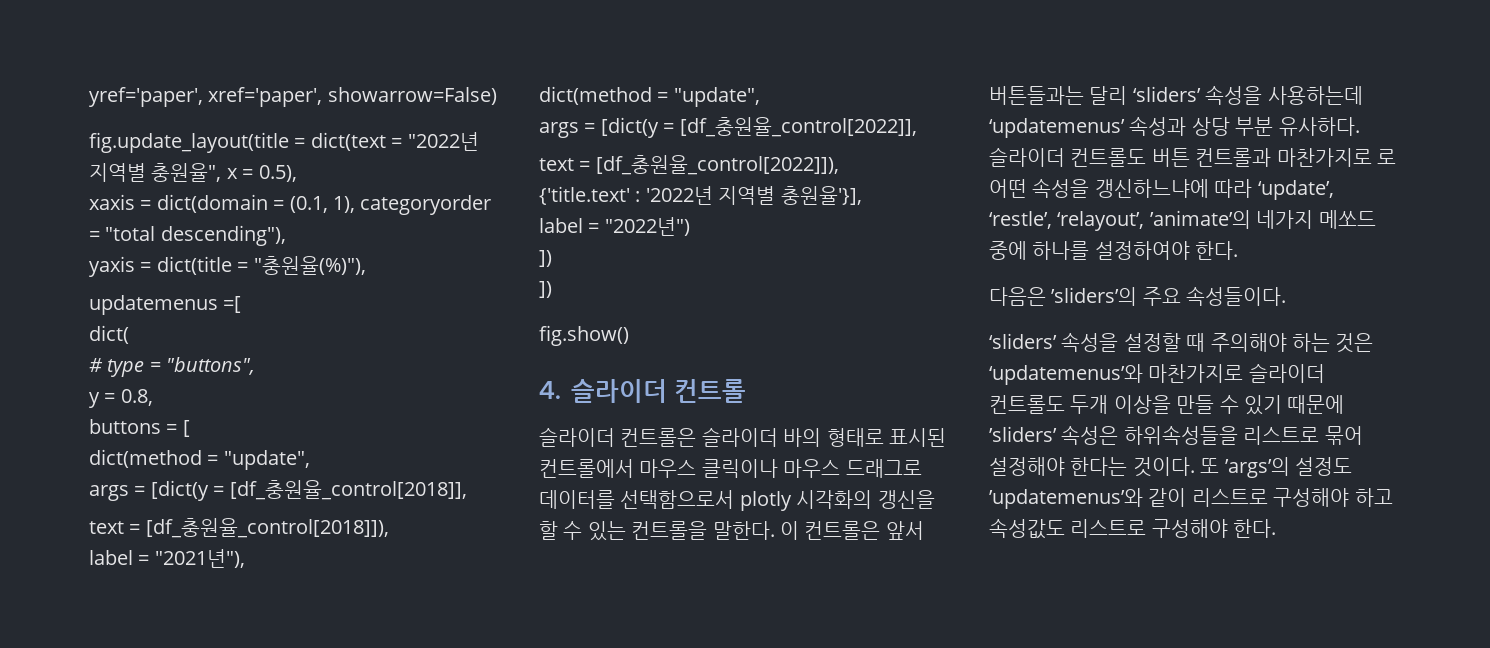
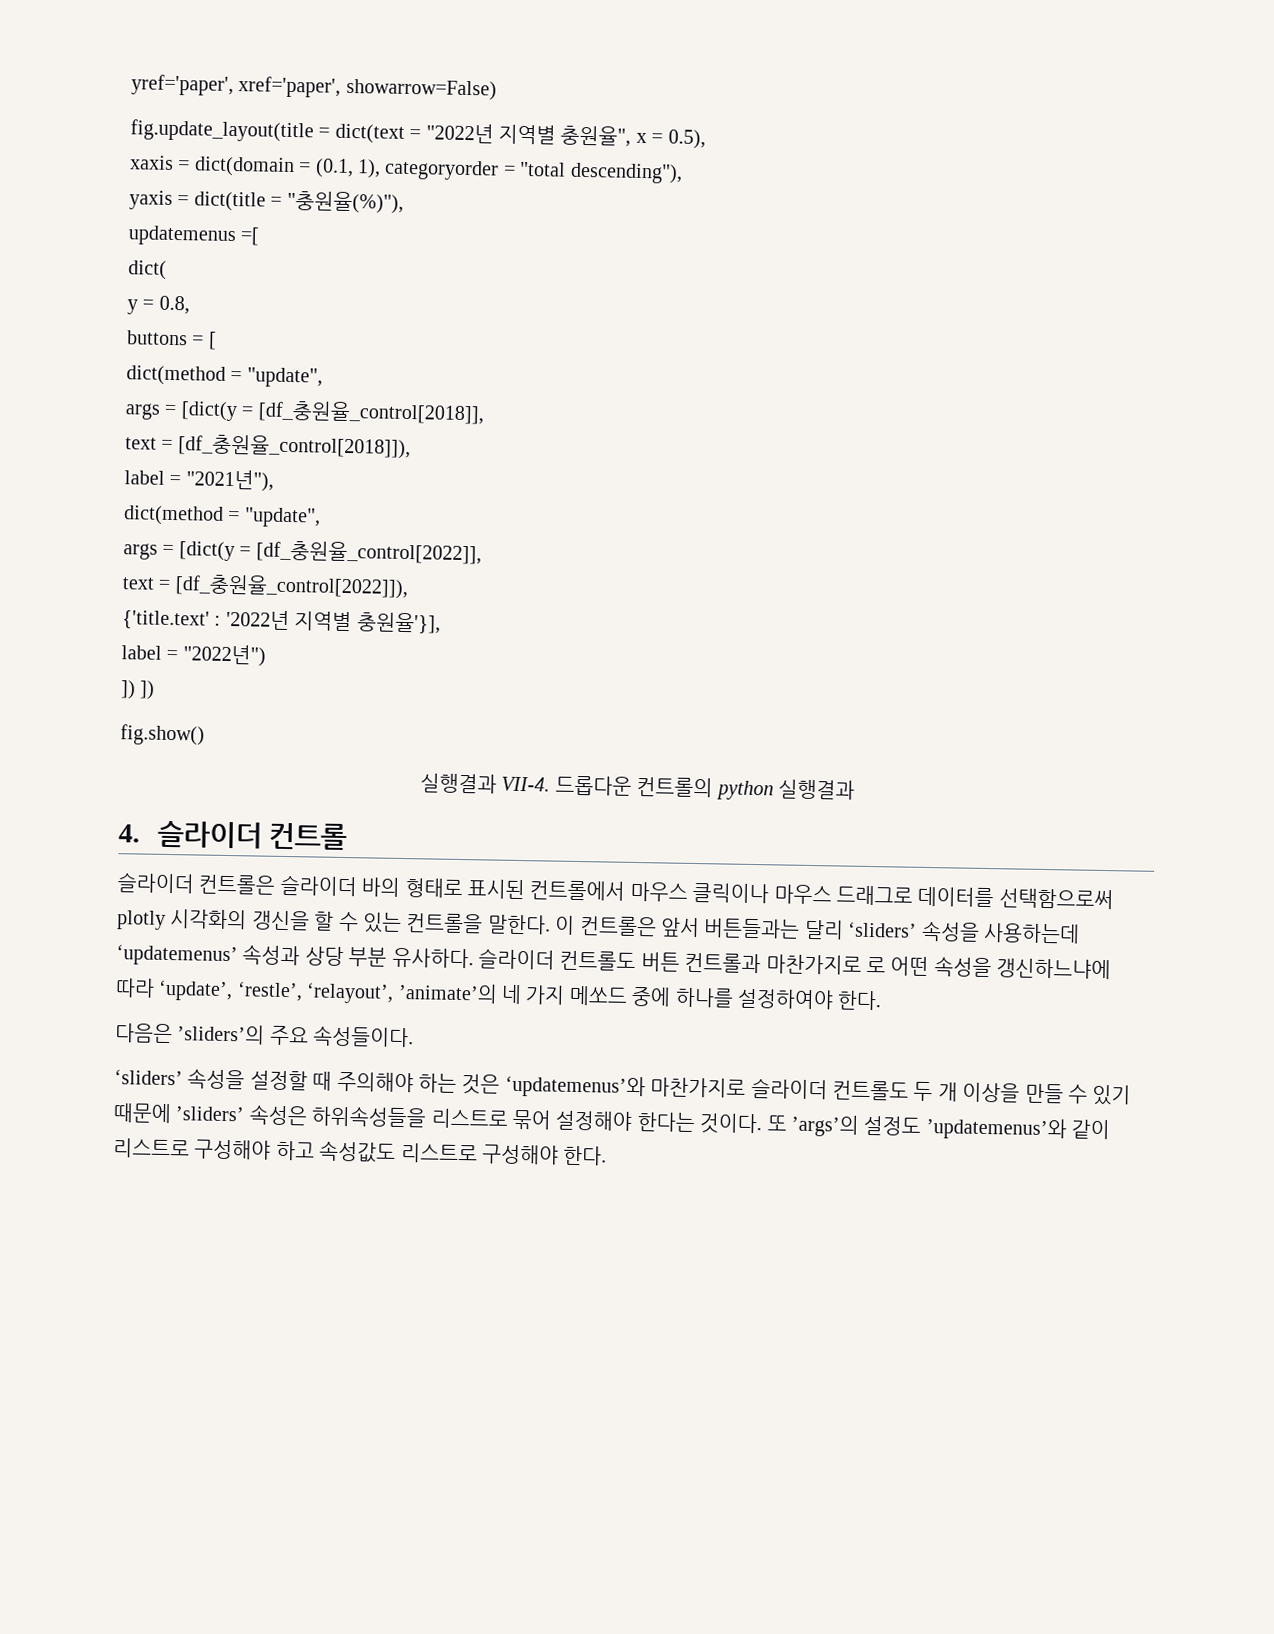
- # type = "buttons",
  label = "2022년")
- ])
- ])
+ ]) ])
+ 실행결과 VII-4. 드롭다운 컨트롤의 python 실행결과
- 슬라이더 컨트롤은 슬라이더 바의 형태로 표시된 컨트롤에서 마우스 클릭이나 마우스 드래그로 데이터를 선택함으로서 plotly 시각화의 갱신을 할 수 있는 컨트롤을 말한다.
+ 슬라이더 컨트롤은 슬라이더 바의 형태로 표시된 컨트롤에서 마우스 클릭이나 마우스 드래그로 데이터를 선택함으로써 plotly 시각화의 갱신을 할 수 있는 컨트롤을 말한다.
- 슬라이더 컨트롤도 버튼 컨트롤과 마찬가지로 로 어떤 속성을 갱신하느냐에 따라 ‘update’, ‘restle’, ‘relayout’, ’animate’의 네가지 메쏘드 중에 하나를 설정하여야 한다.
+ 슬라이더 컨트롤도 버튼 컨트롤과 마찬가지로 로 어떤 속성을 갱신하느냐에 따라 ‘update’, ‘restle’, ‘relayout’, ’animate’의 네 가지 메쏘드 중에 하나를 설정하여야 한다.
- ‘sliders’ 속성을 설정할 때 주의해야 하는 것은 ‘updatemenus’와 마찬가지로 슬라이더 컨트롤도 두개 이상을 만들 수 있기 때문에 ’sliders’ 속성은 하위속성들을 리스트로 묶어 설정해야 한다는 것이다.
+ ‘sliders’ 속성을 설정할 때 주의해야 하는 것은 ‘updatemenus’와 마찬가지로 슬라이더 컨트롤도 두 개 이상을 만들 수 있기 때문에 ’sliders’ 속성은 하위속성들을 리스트로 묶어 설정해야 한다는 것이다.

